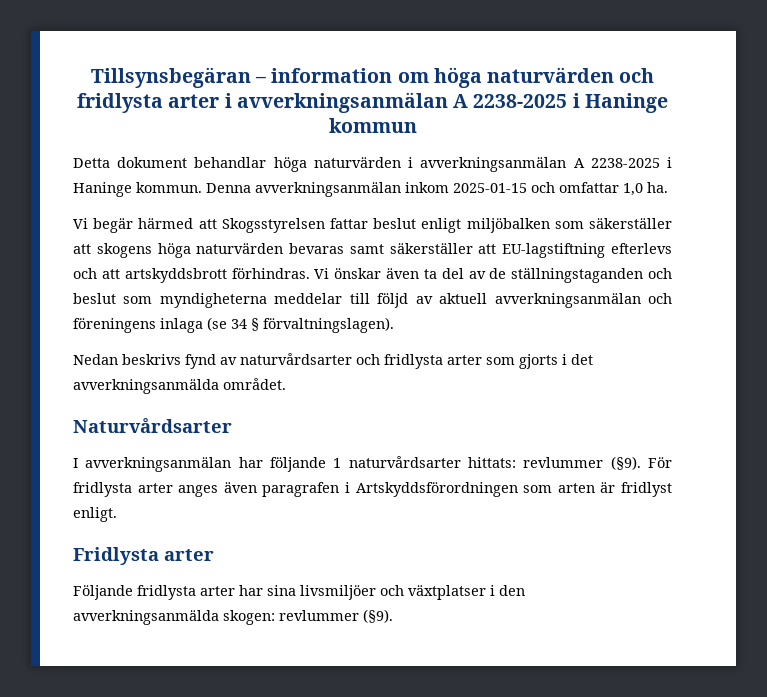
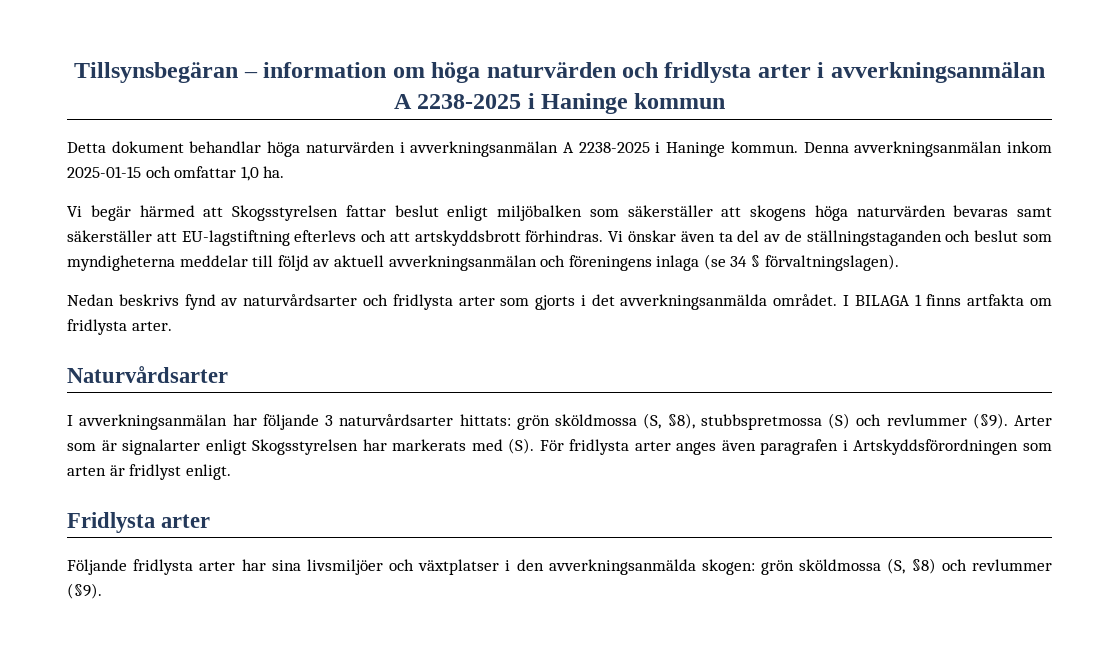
+ I BILAGA 1 finns artfakta om fridlysta arter.
- I avverkningsanmälan har följande 1 naturvårdsarter hittats: revlummer (§9). För fridlysta arter anges även paragrafen i Artskyddsförordningen som arten är fridlyst enligt.
+ I avverkningsanmälan har följande 3 naturvårdsarter hittats: grön sköldmossa (S, §8), stubbspretmossa (S) och revlummer (§9). Arter som är signalarter enligt Skogsstyrelsen har markerats med (S). För fridlysta arter anges även paragrafen i Artskyddsförordningen som arten är fridlyst enligt.
- Följande fridlysta arter har sina livsmiljöer och växtplatser i den avverkningsanmälda skogen: revlummer (§9).
+ Följande fridlysta arter har sina livsmiljöer och växtplatser i den avverkningsanmälda skogen: grön sköldmossa (S, §8) och revlummer (§9).

